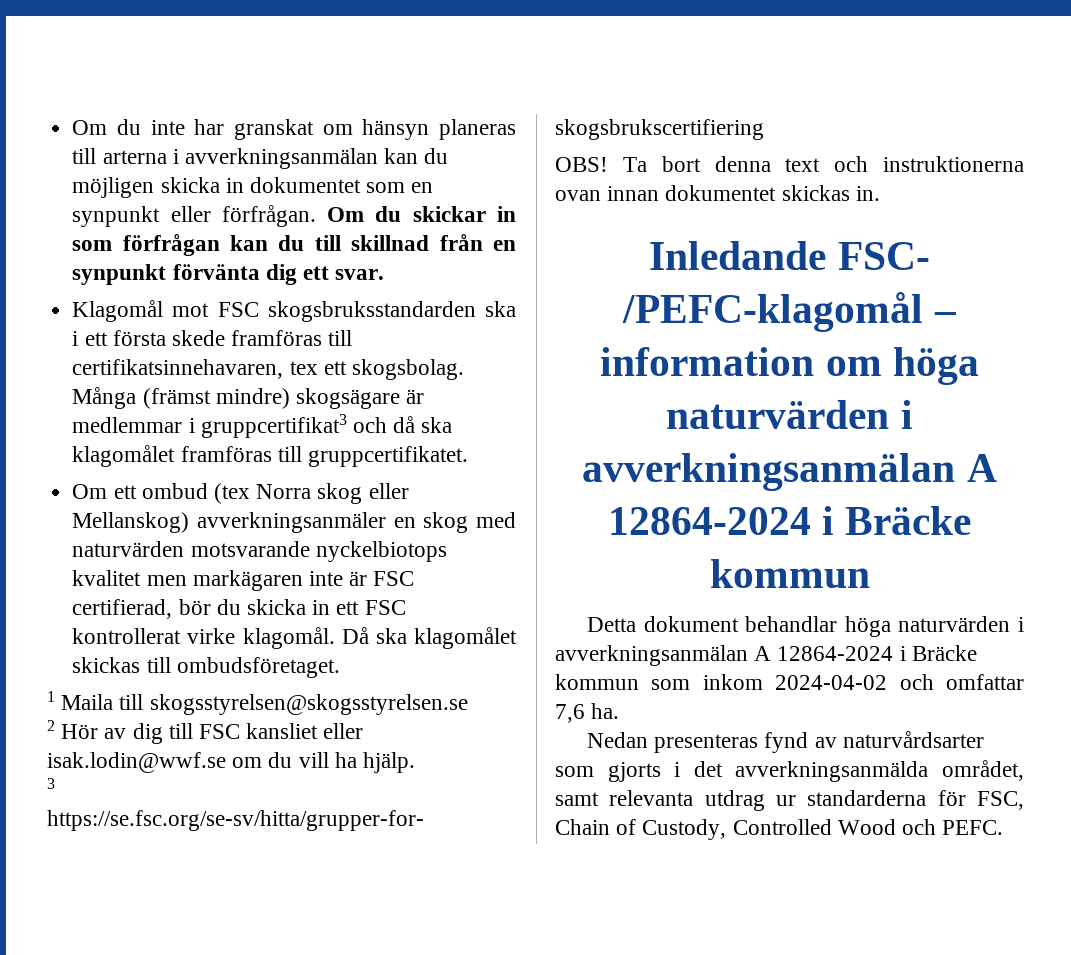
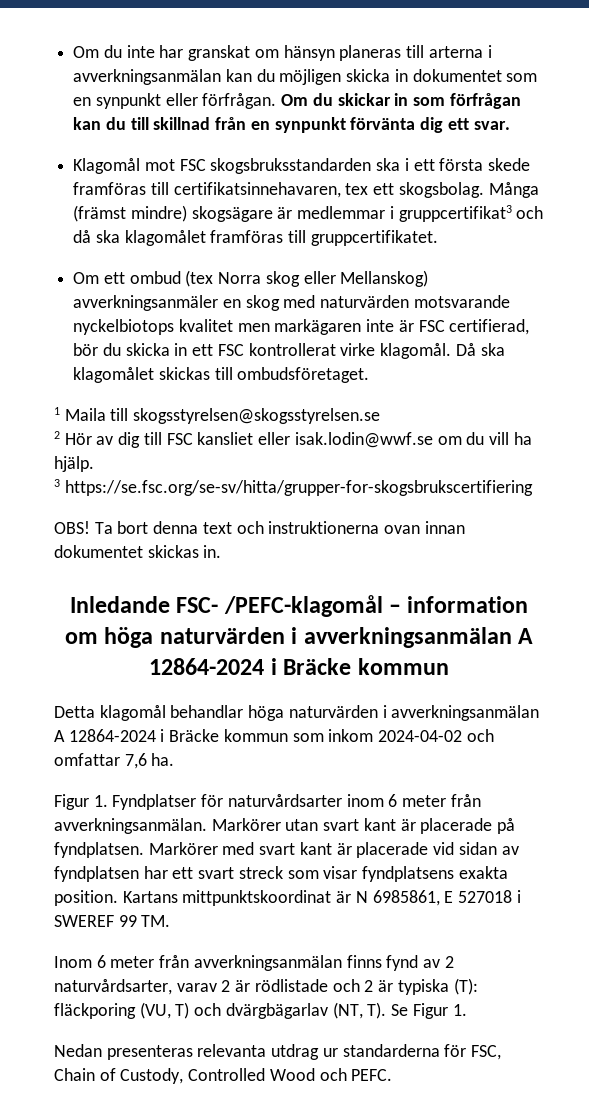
- Detta dokument behandlar höga naturvärden i avverkningsanmälan A 12864-2024 i Bräcke kommun som inkom 2024-04-02 och omfattar 7,6 ha.
+ Detta klagomål behandlar höga naturvärden i avverkningsanmälan A 12864-2024 i Bräcke kommun som inkom 2024-04-02 och omfattar 7,6 ha.
- Nedan presenteras fynd av naturvårdsarter som gjorts i det avverkningsanmälda området, samt relevanta utdrag ur standarderna för FSC, Chain of Custody, Controlled Wood och PEFC.
+ Figur 1. Fyndplatser för naturvårdsarter inom 6 meter från avverkningsanmälan. Markörer utan svart kant är placerade på fyndplatsen. Markörer med svart kant är placerade vid sidan av fyndplatsen har ett svart streck som visar fyndplatsens exakta position. Kartans mittpunktskoordinat är N 6985861, E 527018 i SWEREF 99 TM.
+ Inom 6 meter från avverkningsanmälan finns fynd av 2 naturvårdsarter, varav 2 är rödlistade och 2 är typiska (T): fläckporing (VU, T) och dvärgbägarlav (NT, T). Se Figur 1.
+ Nedan presenteras relevanta utdrag ur standarderna för FSC, Chain of Custody, Controlled Wood och PEFC.

